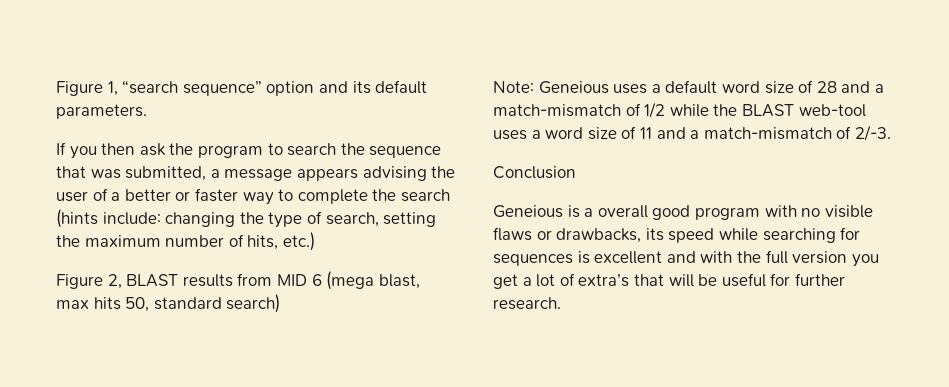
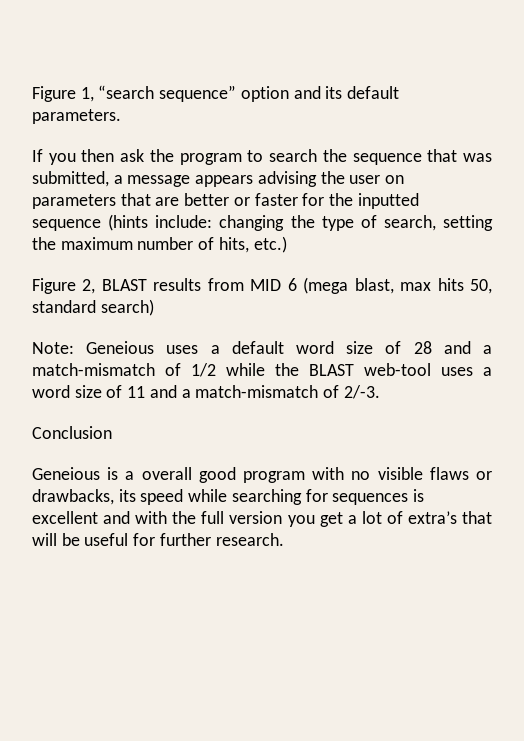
- If you then ask the program to search the sequence that was submitted, a message appears advising the user of a better or faster way to complete the search (hints include: changing the type of search, setting the maximum number of hits, etc.)
+ If you then ask the program to search the sequence that was submitted, a message appears advising the user on parameters that are better or faster for the inputted sequence (hints include: changing the type of search, setting the maximum number of hits, etc.)

